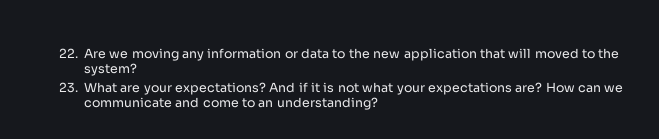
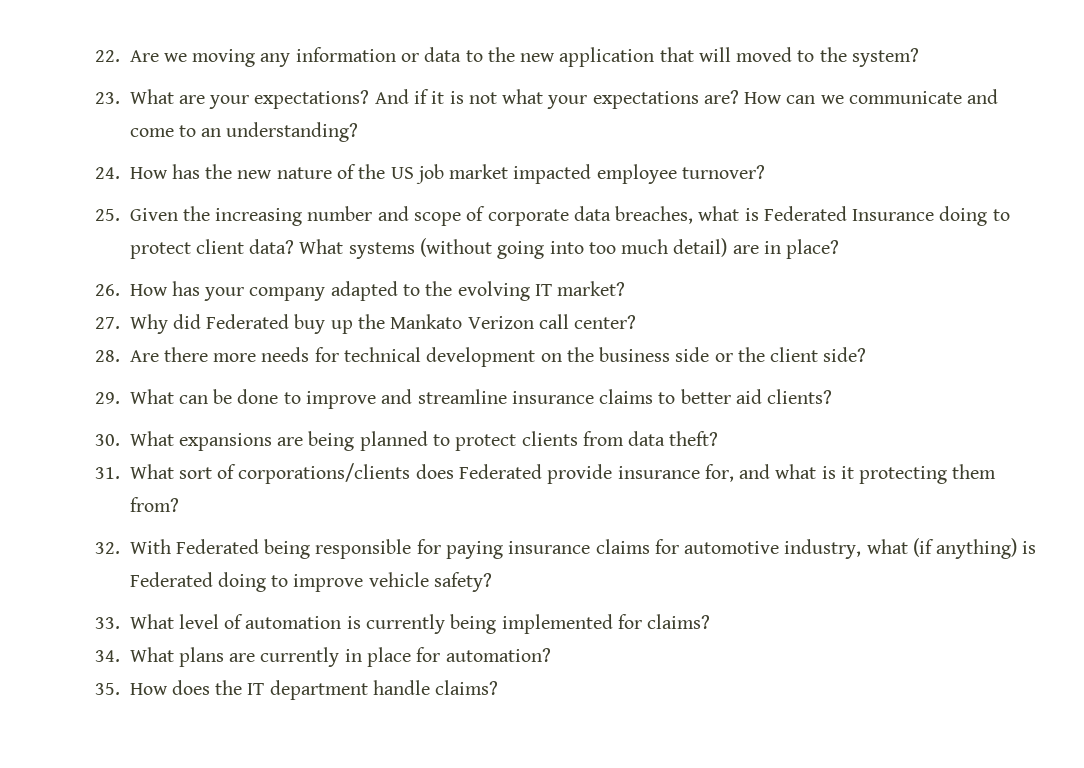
+ 24. How has the new nature of the US job market impacted employee turnover?
+ 25. Given the increasing number and scope of corporate data breaches, what is Federated Insurance doing to protect client data? What systems (without going into too much detail) are in place?
+ 26. How has your company adapted to the evolving IT market?
+ 27. Why did Federated buy up the Mankato Verizon call center?
+ 28. Are there more needs for technical development on the business side or the client side?
+ 29. What can be done to improve and streamline insurance claims to better aid clients?
+ 30. What expansions are being planned to protect clients from data theft?
+ 31. What sort of corporations/clients does Federated provide insurance for, and what is it protecting them from?
+ 32. With Federated being responsible for paying insurance claims for automotive industry, what (if anything) is Federated doing to improve vehicle safety?
+ 33. What level of automation is currently being implemented for claims?
+ 34. What plans are currently in place for automation?
+ 35. How does the IT department handle claims?

